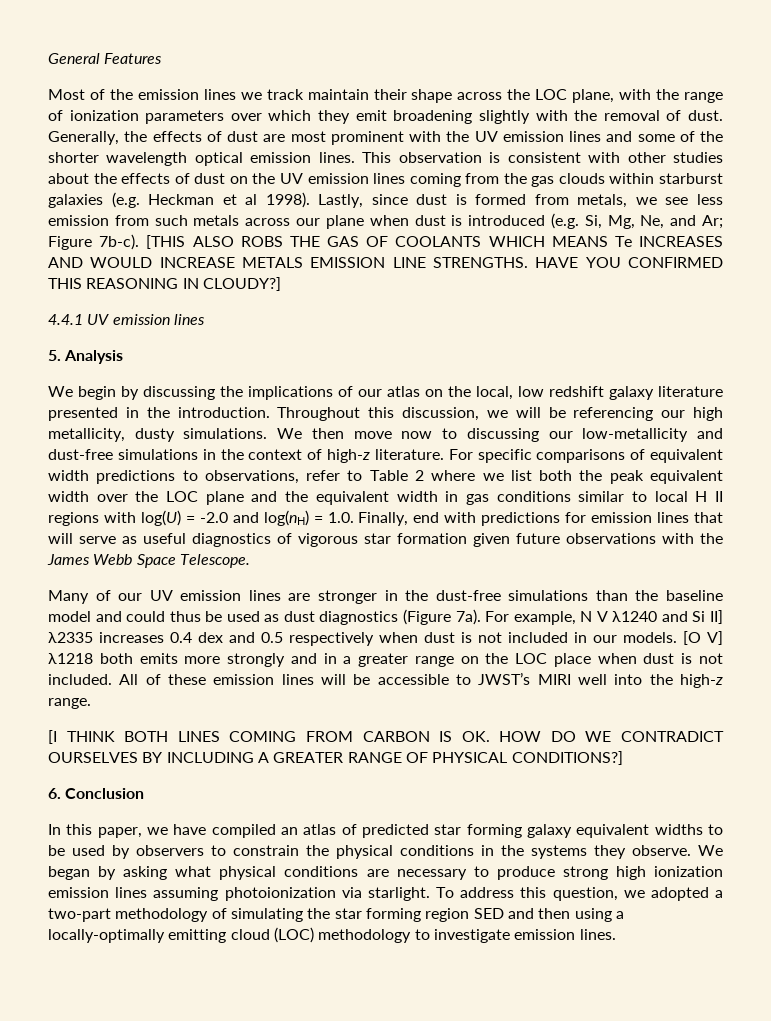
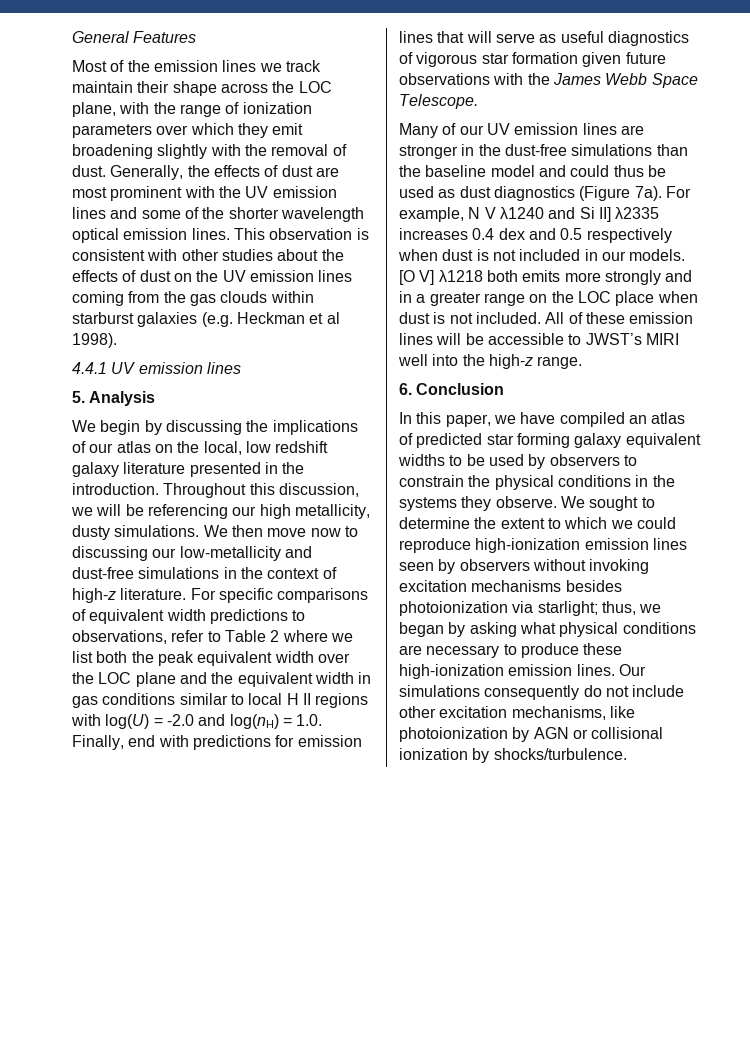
- Lastly, since dust is formed from metals, we see less emission from such metals across our plane when dust is introduced (e.g. Si, Mg, Ne, and Ar; Figure 7b-c). [THIS ALSO ROBS THE GAS OF COOLANTS WHICH MEANS Te INCREASES AND WOULD INCREASE METALS EMISSION LINE STRENGTHS. HAVE YOU CONFIRMED THIS REASONING IN CLOUDY?]
- [I THINK BOTH LINES COMING FROM CARBON IS OK. HOW DO WE CONTRADICT OURSELVES BY INCLUDING A GREATER RANGE OF PHYSICAL CONDITIONS?]
- We began by asking what physical conditions are necessary to produce strong high ionization emission lines assuming photoionization via starlight. To address this question, we adopted a two-part methodology of simulating the star forming region SED and then using a locally-optimally emitting cloud (LOC) methodology to investigate emission lines.
+ We sought to determine the extent to which we could reproduce high-ionization emission lines seen by observers without invoking excitation mechanisms besides photoionization via starlight; thus, we began by asking what physical conditions are necessary to produce these high-ionization emission lines. Our simulations consequently do not include other excitation mechanisms, like photoionization by AGN or collisional ionization by shocks/turbulence.

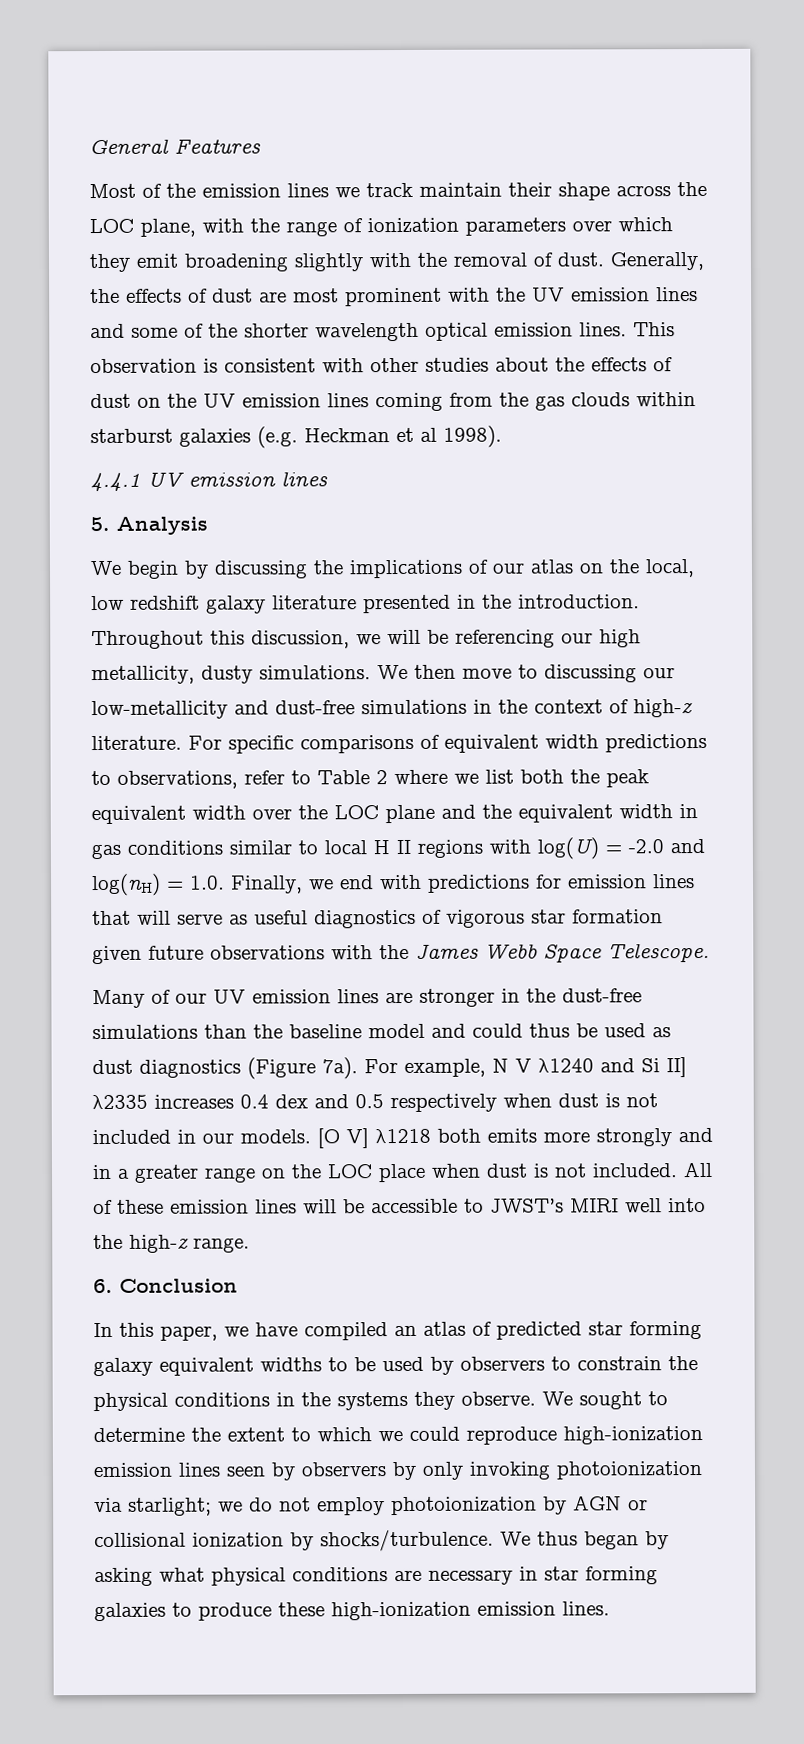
- We then move now to discussing our low-metallicity and dust-free simulations in the context of high-z literature.
+ We then move to discussing our low-metallicity and dust-free simulations in the context of high-z literature.
- For specific comparisons of equivalent width predictions to observations, refer to Table 2 where we list both the peak equivalent width over the LOC plane and the equivalent width in gas conditions similar to local H II regions with log(U) = -2.0 and log(nH) = 1.0. Finally, end with predictions for emission lines that will serve as useful diagnostics of vigorous star formation given future observations with the James Webb Space Telescope.
+ For specific comparisons of equivalent width predictions to observations, refer to Table 2 where we list both the peak equivalent width over the LOC plane and the equivalent width in gas conditions similar to local H II regions with log(U) = -2.0 and log(nH) = 1.0. Finally, we end with predictions for emission lines that will serve as useful diagnostics of vigorous star formation given future observations with the James Webb Space Telescope.
- We sought to determine the extent to which we could reproduce high-ionization emission lines seen by observers without invoking excitation mechanisms besides photoionization via starlight; thus, we began by asking what physical conditions are necessary to produce these high-ionization emission lines. Our simulations consequently do not include other excitation mechanisms, like photoionization by AGN or collisional ionization by shocks/turbulence.
+ We sought to determine the extent to which we could reproduce high-ionization emission lines seen by observers by only invoking photoionization via starlight; we do not employ photoionization by AGN or collisional ionization by shocks/turbulence. We thus began by asking what physical conditions are necessary in star forming galaxies to produce these high-ionization emission lines.

